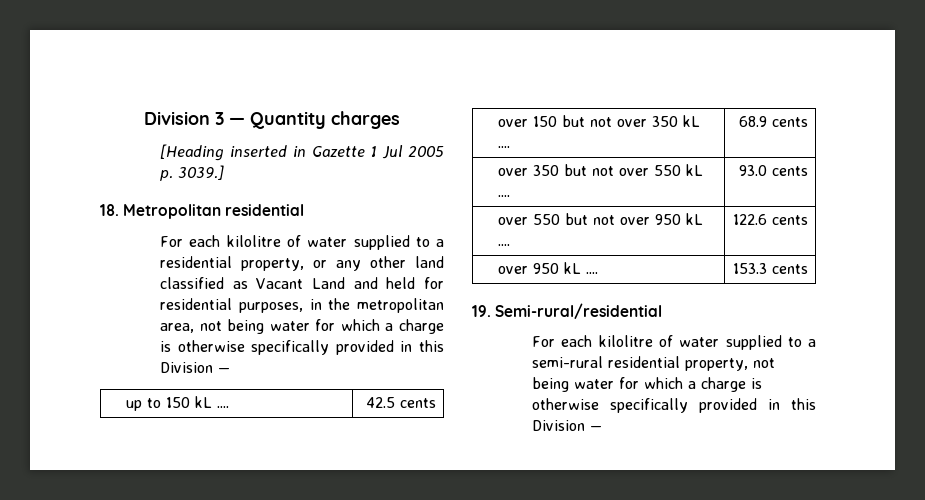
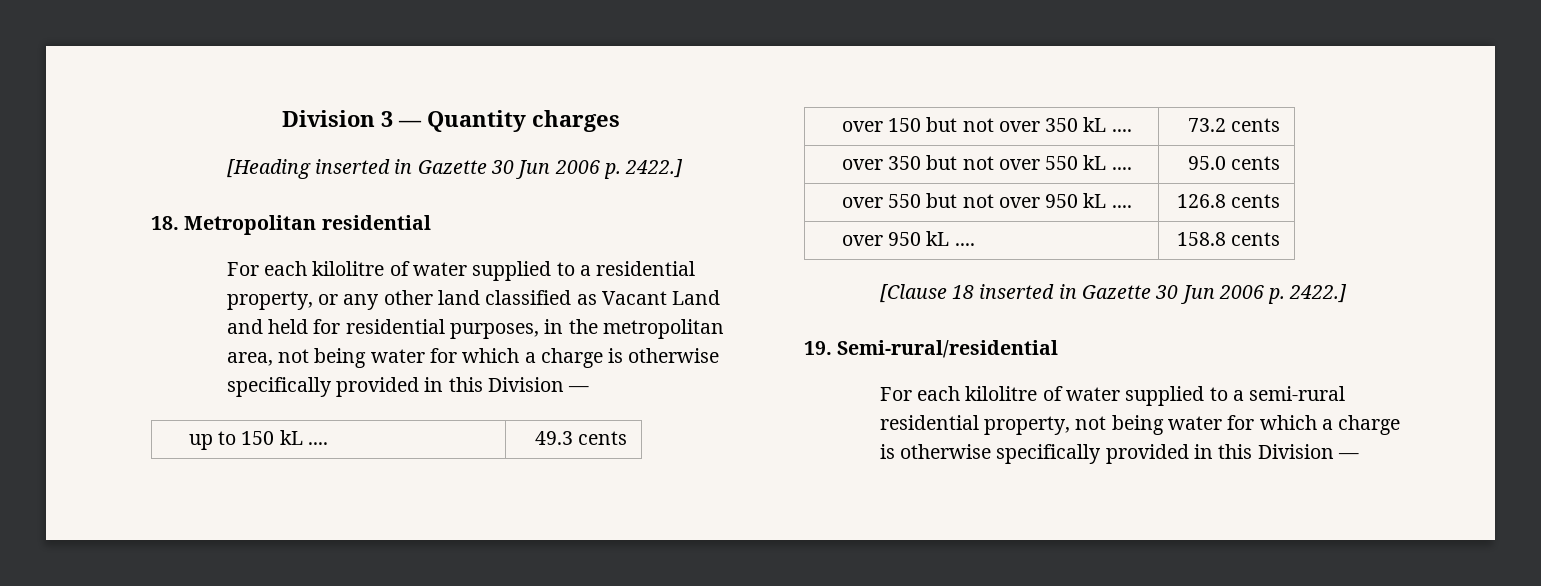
- [Heading inserted in Gazette 1 Jul 2005 p. 3039.]
+ [Heading inserted in Gazette 30 Jun 2006 p. 2422.]
- up to 150 kL .... | 42.5 cents
+ up to 150 kL .... | 49.3 cents
- over 150 but not over 350 kL .... | 68.9 cents
+ over 150 but not over 350 kL .... | 73.2 cents
- over 350 but not over 550 kL .... | 93.0 cents
+ over 350 but not over 550 kL .... | 95.0 cents
- over 550 but not over 950 kL .... | 122.6 cents
+ over 550 but not over 950 kL .... | 126.8 cents
- over 950 kL .... | 153.3 cents
+ over 950 kL .... | 158.8 cents
+ [Clause 18 inserted in Gazette 30 Jun 2006 p. 2422.]

